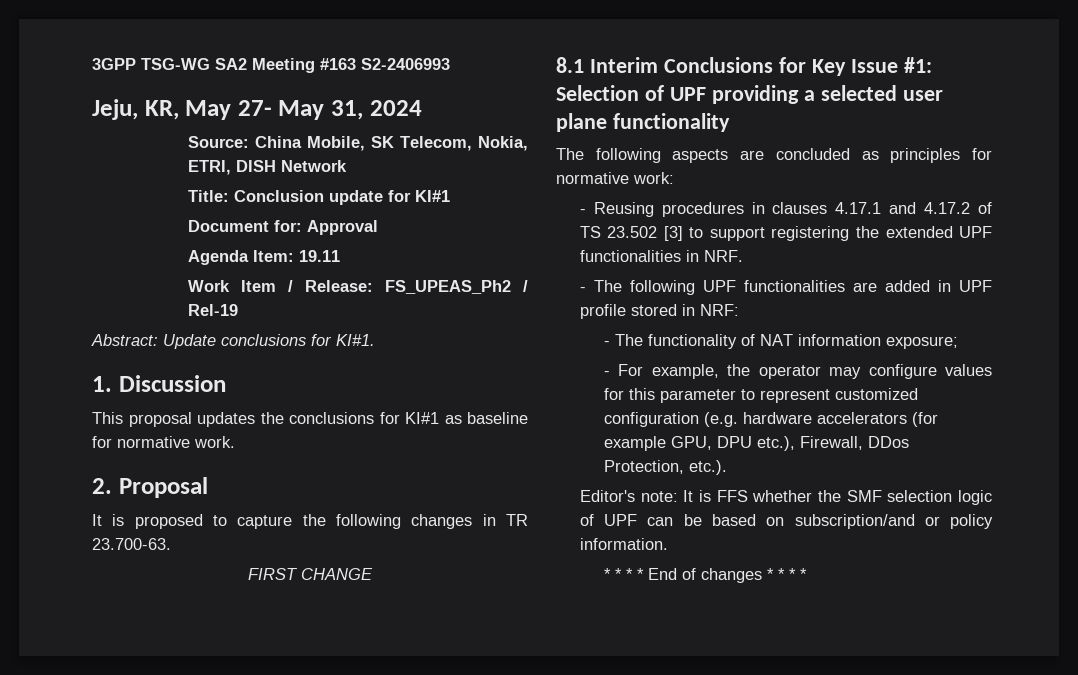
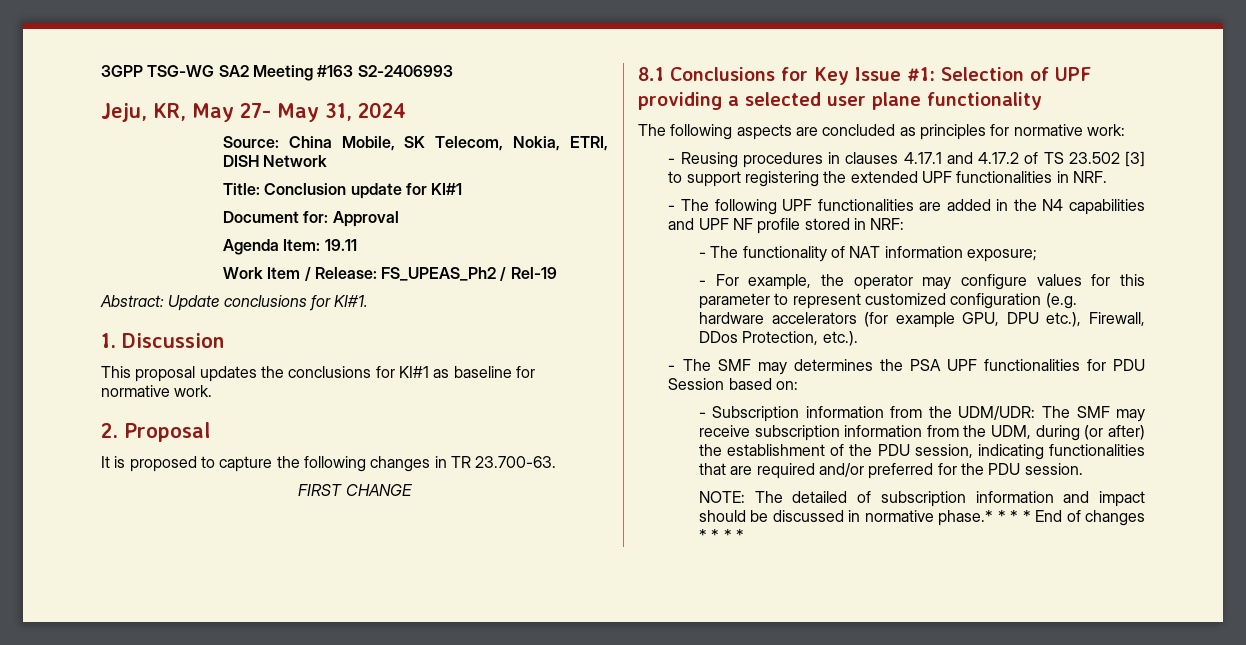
- 8.1 Interim Conclusions for Key Issue #1: Selection of UPF providing a selected user plane functionality
+ 8.1 Conclusions for Key Issue #1: Selection of UPF providing a selected user plane functionality
- - The following UPF functionalities are added in UPF profile stored in NRF:
+ - The following UPF functionalities are added in the N4 capabilities and UPF NF profile stored in NRF:
- Editor's note: It is FFS whether the SMF selection logic of UPF can be based on subscription/and or policy information.
- * * * * End of changes * * * *
+ - The SMF may determines the PSA UPF functionalities for PDU Session based on:
+ - Subscription information from the UDM/UDR: The SMF may receive subscription information from the UDM, during (or after) the establishment of the PDU session, indicating functionalities that are required and/or preferred for the PDU session.
+ NOTE: The detailed of subscription information and impact should be discussed in normative phase.* * * * End of changes * * * *

